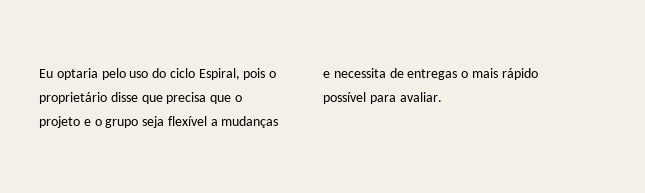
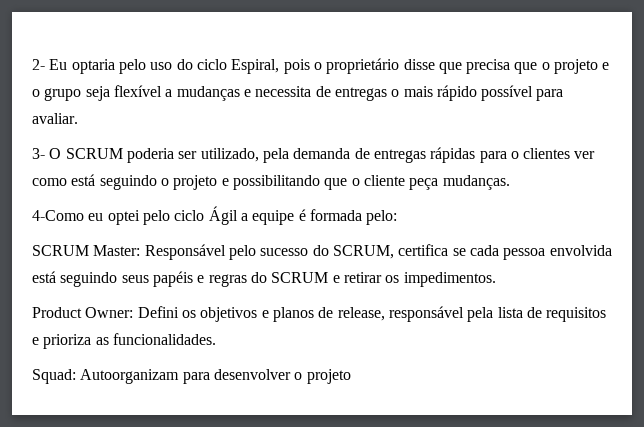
- Eu optaria pelo uso do ciclo Espiral, pois o proprietário disse que precisa que o projeto e o grupo seja flexível a mudanças e necessita de entregas o mais rápido possível para avaliar.
+ 2- Eu optaria pelo uso do ciclo Espiral, pois o proprietário disse que precisa que o projeto e o grupo seja flexível a mudanças e necessita de entregas o mais rápido possível para avaliar.
+ 3- O SCRUM poderia ser utilizado, pela demanda de entregas rápidas para o clientes ver como está seguindo o projeto e possibilitando que o cliente peça mudanças.
+ 4-Como eu optei pelo ciclo Ágil a equipe é formada pelo:
+ SCRUM Master: Responsável pelo sucesso do SCRUM, certifica se cada pessoa envolvida está seguindo seus papéis e regras do SCRUM e retirar os impedimentos.
+ Product Owner: Defini os objetivos e planos de release, responsável pela lista de requisitos e prioriza as funcionalidades.
+ Squad: Autoorganizam para desenvolver o projeto

